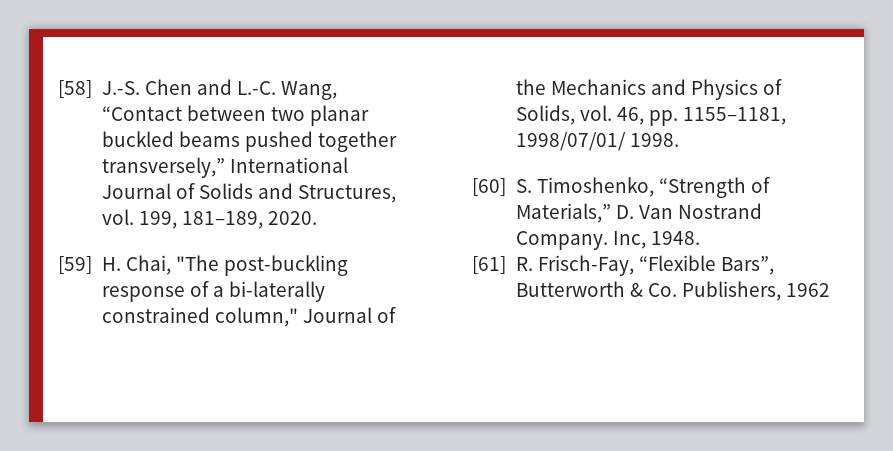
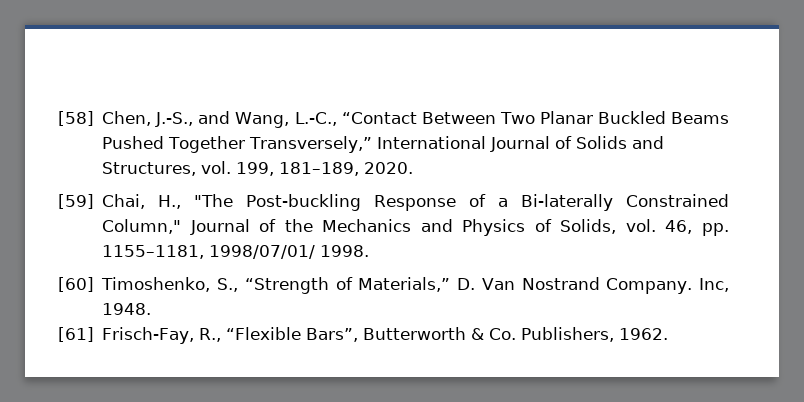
- [58] J.-S. Chen and L.-C. Wang, “Contact between two planar buckled beams pushed together transversely,” International Journal of Solids and Structures, vol. 199, 181–189, 2020.
+ [58] Chen, J.-S., and Wang, L.-C., “Contact Between Two Planar Buckled Beams Pushed Together Transversely,” International Journal of Solids and Structures, vol. 199, 181–189, 2020.
- [59] H. Chai, "The post-buckling response of a bi-laterally constrained column," Journal of the Mechanics and Physics of Solids, vol. 46, pp. 1155–1181, 1998/07/01/ 1998.
+ [59] Chai, H., "The Post-buckling Response of a Bi-laterally Constrained Column," Journal of the Mechanics and Physics of Solids, vol. 46, pp. 1155–1181, 1998/07/01/ 1998.
- [60] S. Timoshenko, “Strength of Materials,” D. Van Nostrand Company.
+ [60] Timoshenko, S., “Strength of Materials,” D. Van Nostrand Company.
- [61] R. Frisch-Fay, “Flexible Bars”, Butterworth & Co. Publishers, 1962
+ [61] Frisch-Fay, R., “Flexible Bars”, Butterworth & Co. Publishers, 1962.

